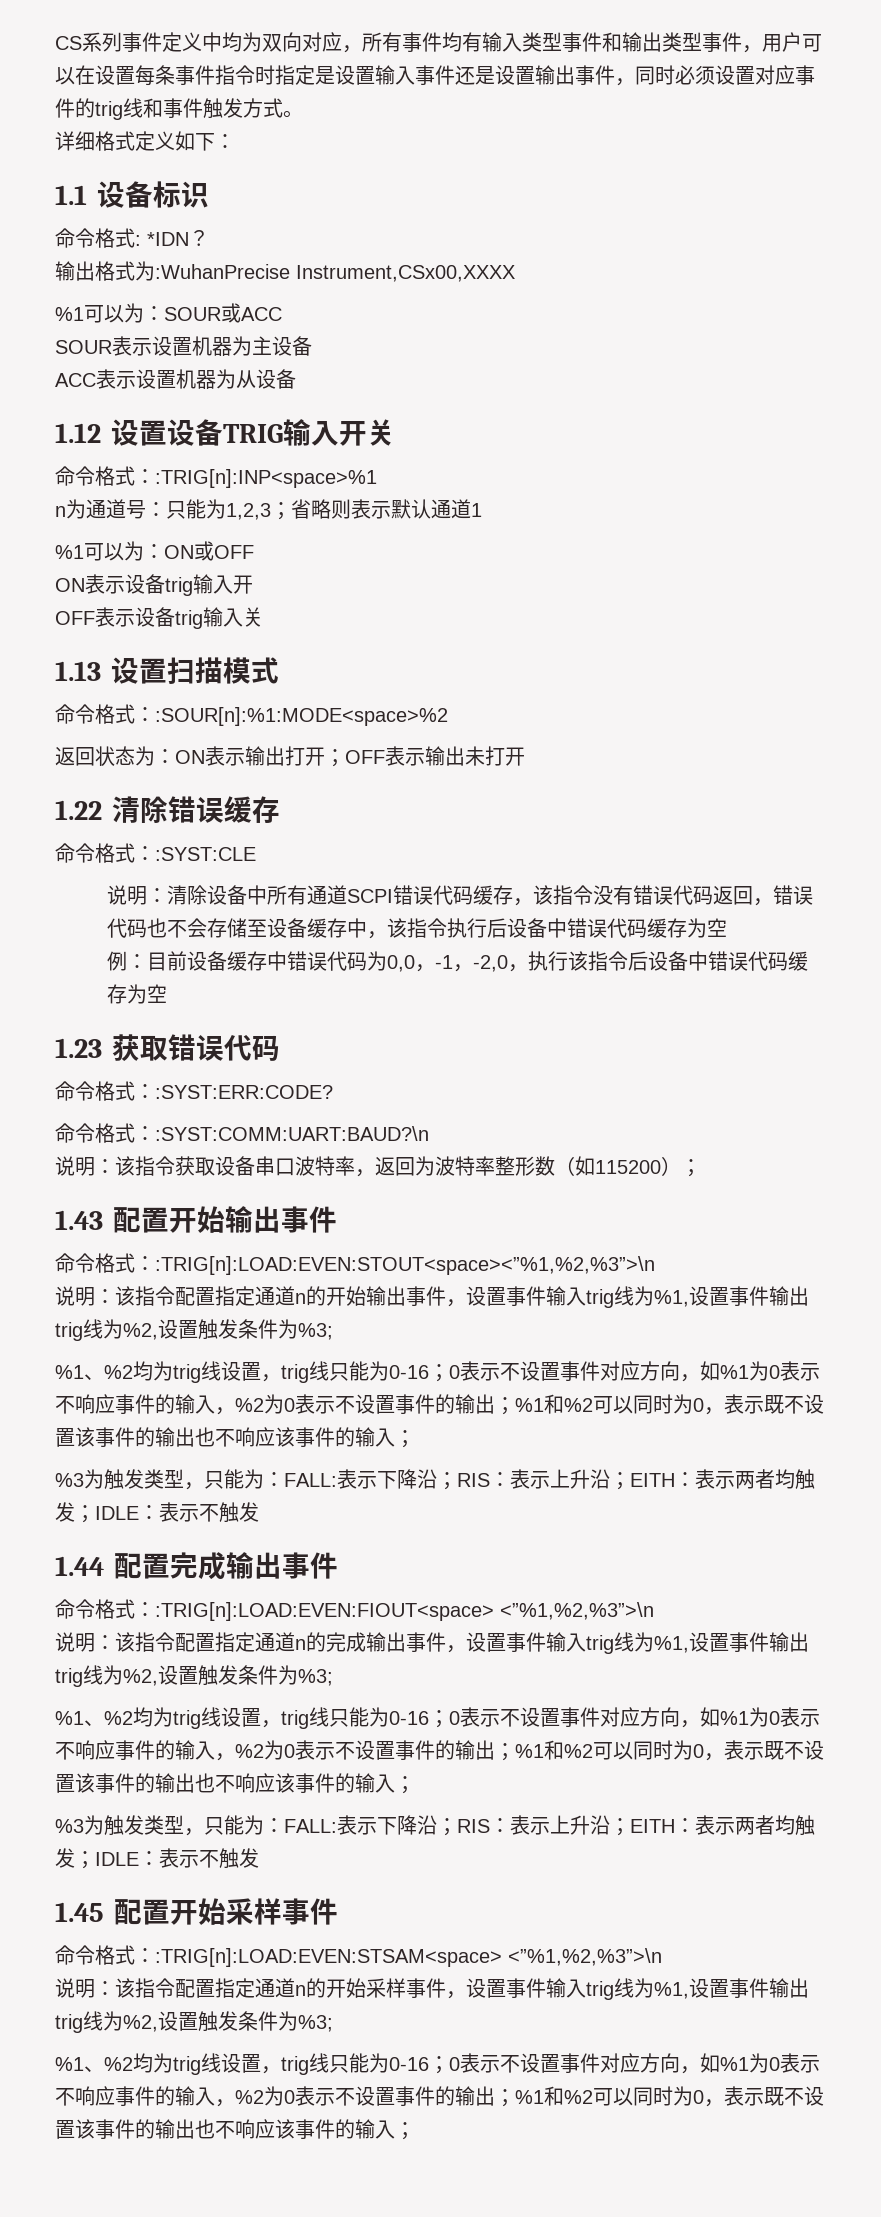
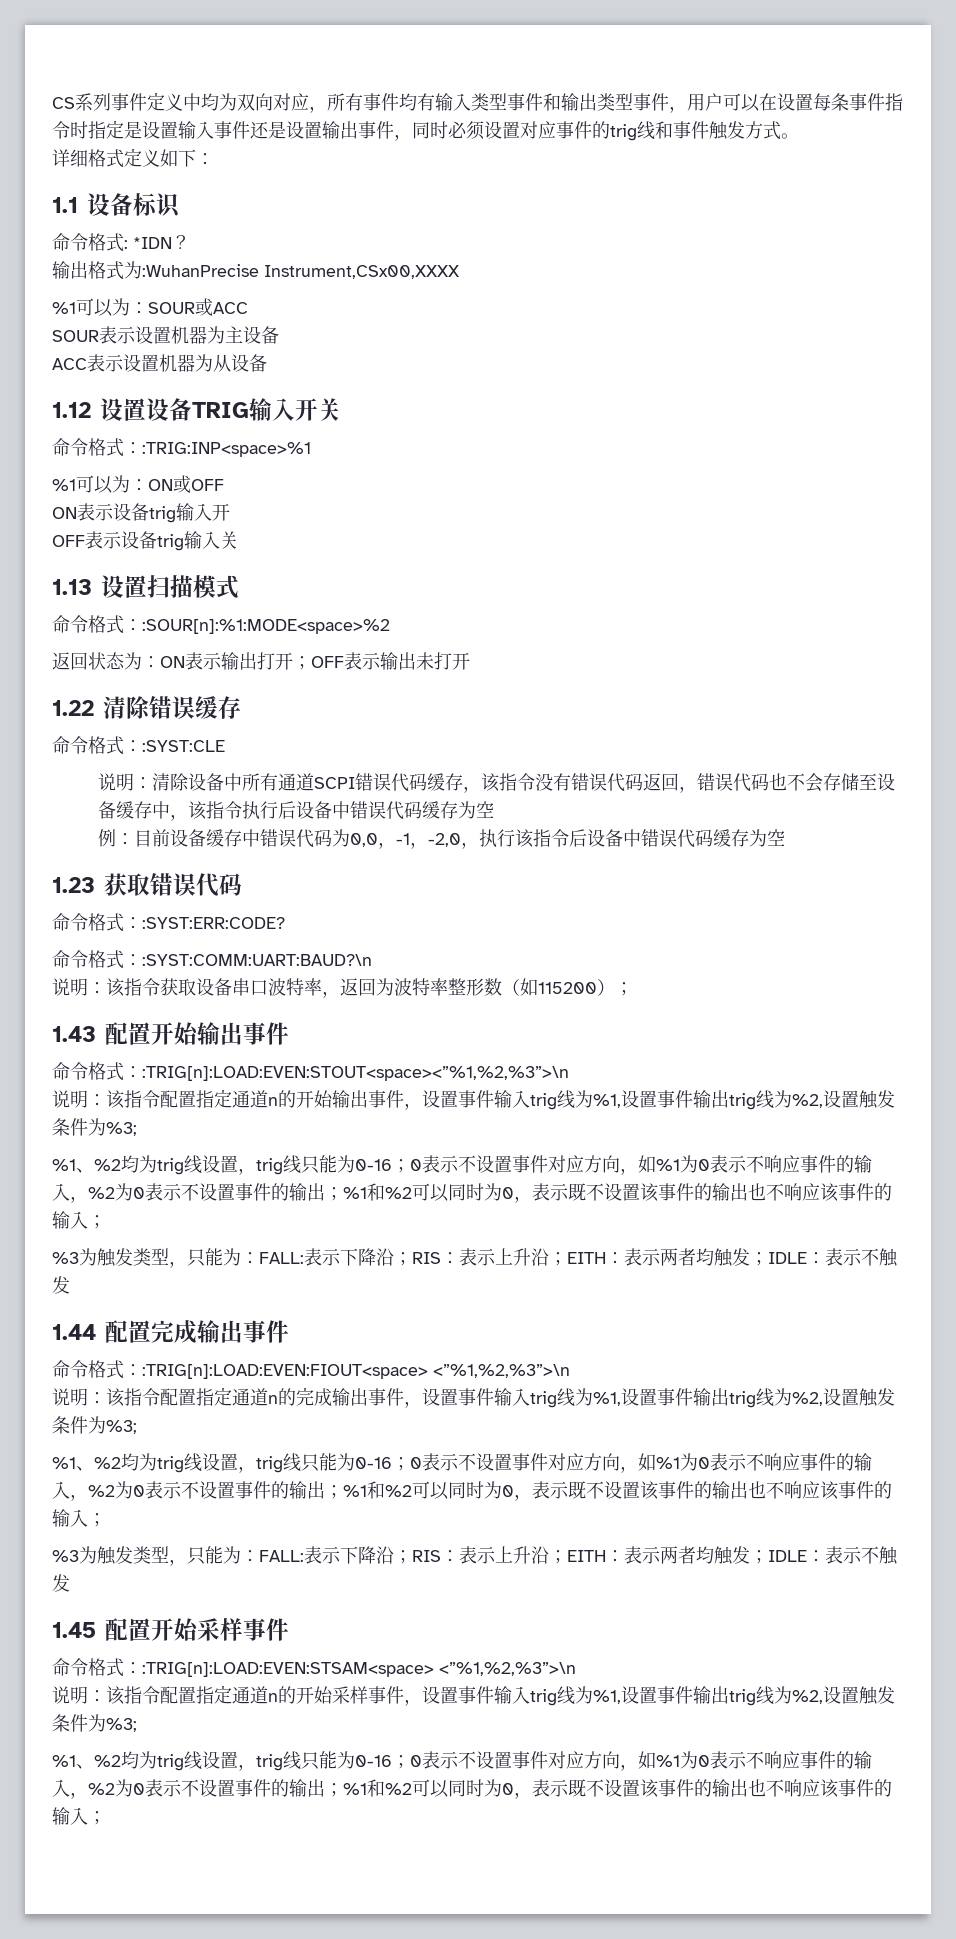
- 命令格式：:TRIG[n]:INP<space>%1
- n为通道号：只能为1,2,3；省略则表示默认通道1
+ 命令格式：:TRIG:INP<space>%1

